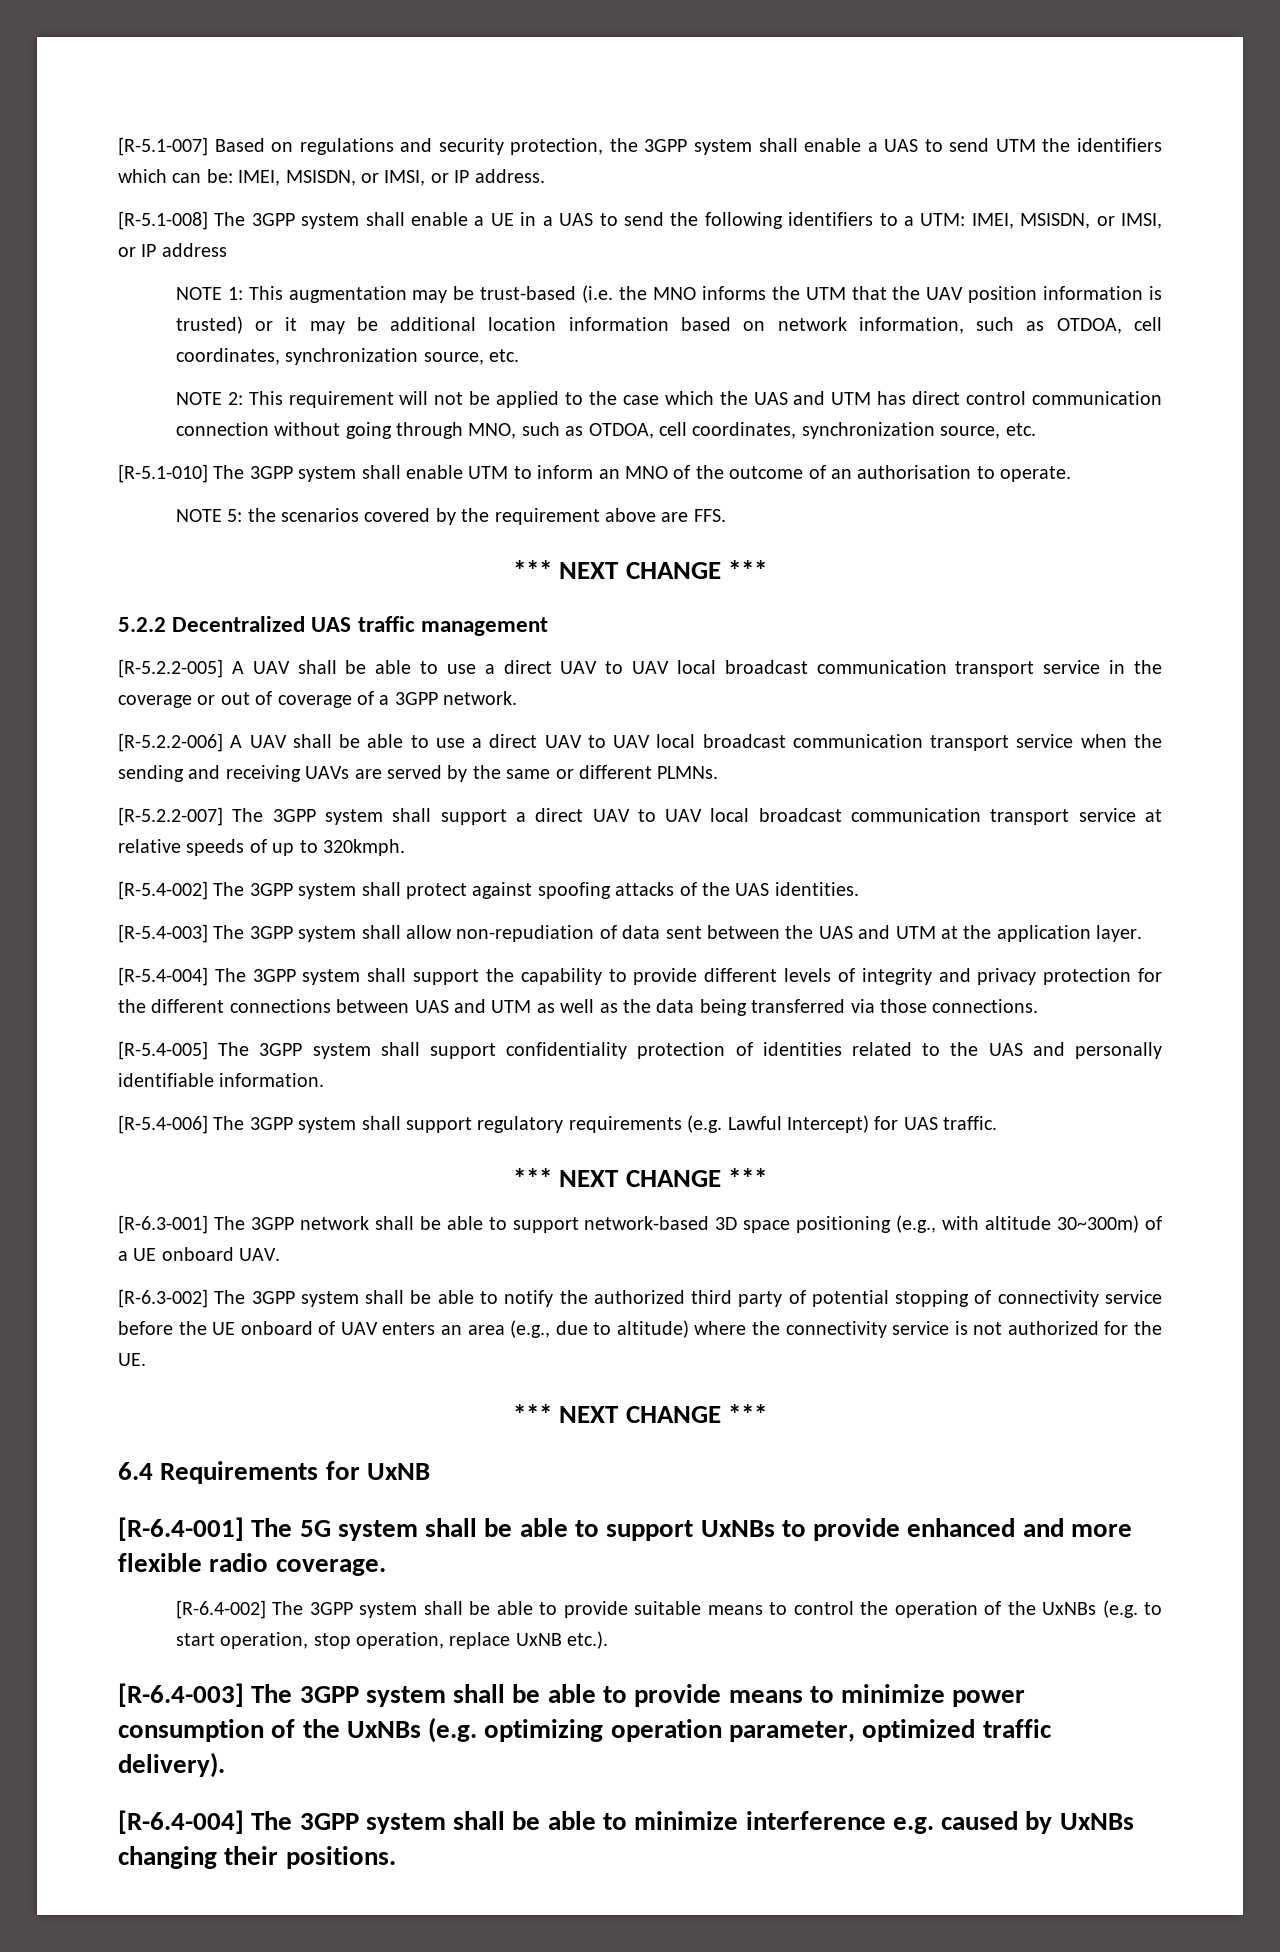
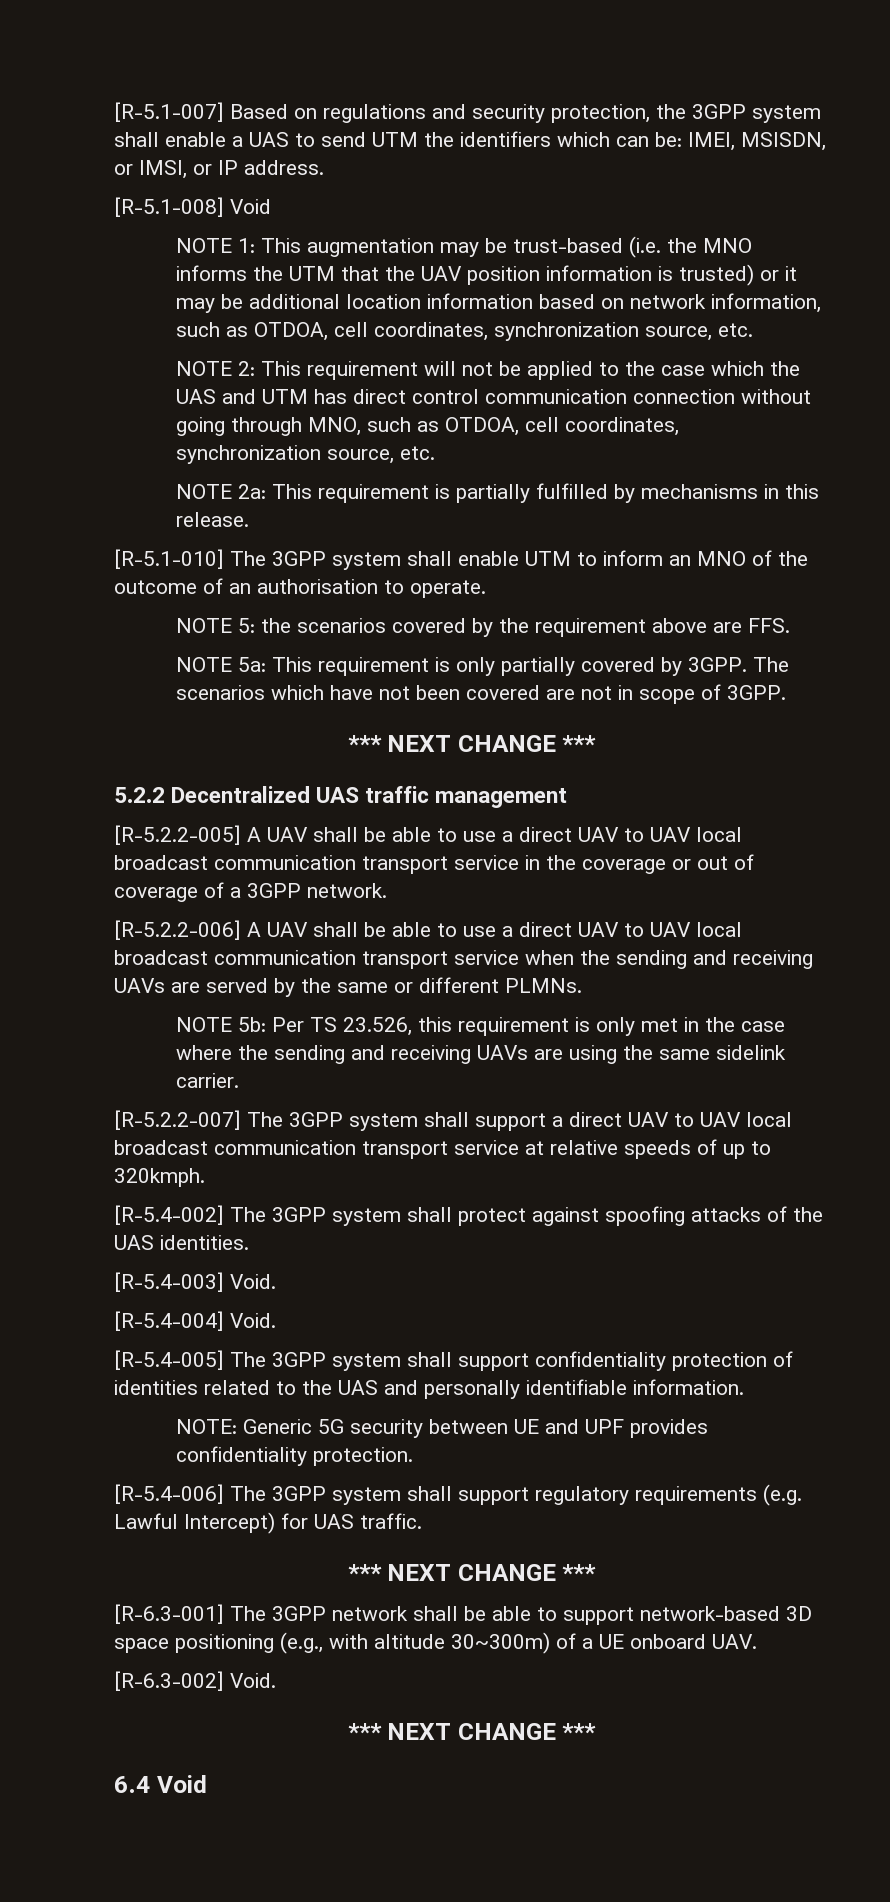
- [R-5.1-008] The 3GPP system shall enable a UE in a UAS to send the following identifiers to a UTM: IMEI, MSISDN, or IMSI, or IP address
+ [R-5.1-008] Void
+ NOTE 2a: This requirement is partially fulfilled by mechanisms in this release.
+ NOTE 5a: This requirement is only partially covered by 3GPP. The scenarios which have not been covered are not in scope of 3GPP.
+ NOTE 5b: Per TS 23.526, this requirement is only met in the case where the sending and receiving UAVs are using the same sidelink carrier.
- [R-5.4-003] The 3GPP system shall allow non-repudiation of data sent between the UAS and UTM at the application layer.
- [R-5.4-004] The 3GPP system shall support the capability to provide different levels of integrity and privacy protection for the different connections between UAS and UTM as well as the data being transferred via those connections.
+ [R-5.4-003] Void.
+ [R-5.4-004] Void.
+ NOTE: Generic 5G security between UE and UPF provides confidentiality protection.
- [R-6.3-002] The 3GPP system shall be able to notify the authorized third party of potential stopping of connectivity service before the UE onboard of UAV enters an area (e.g., due to altitude) where the connectivity service is not authorized for the UE.
+ [R-6.3-002] Void.
- 6.4 Requirements for UxNB
- [R-6.4-001] The 5G system shall be able to support UxNBs to provide enhanced and more flexible radio coverage.
- [R-6.4-002] The 3GPP system shall be able to provide suitable means to control the operation of the UxNBs (e.g. to start operation, stop operation, replace UxNB etc.).
- [R-6.4-003] The 3GPP system shall be able to provide means to minimize power consumption of the UxNBs (e.g. optimizing operation parameter, optimized traffic delivery).
- [R-6.4-004] The 3GPP system shall be able to minimize interference e.g. caused by UxNBs changing their positions.
+ 6.4 Void

